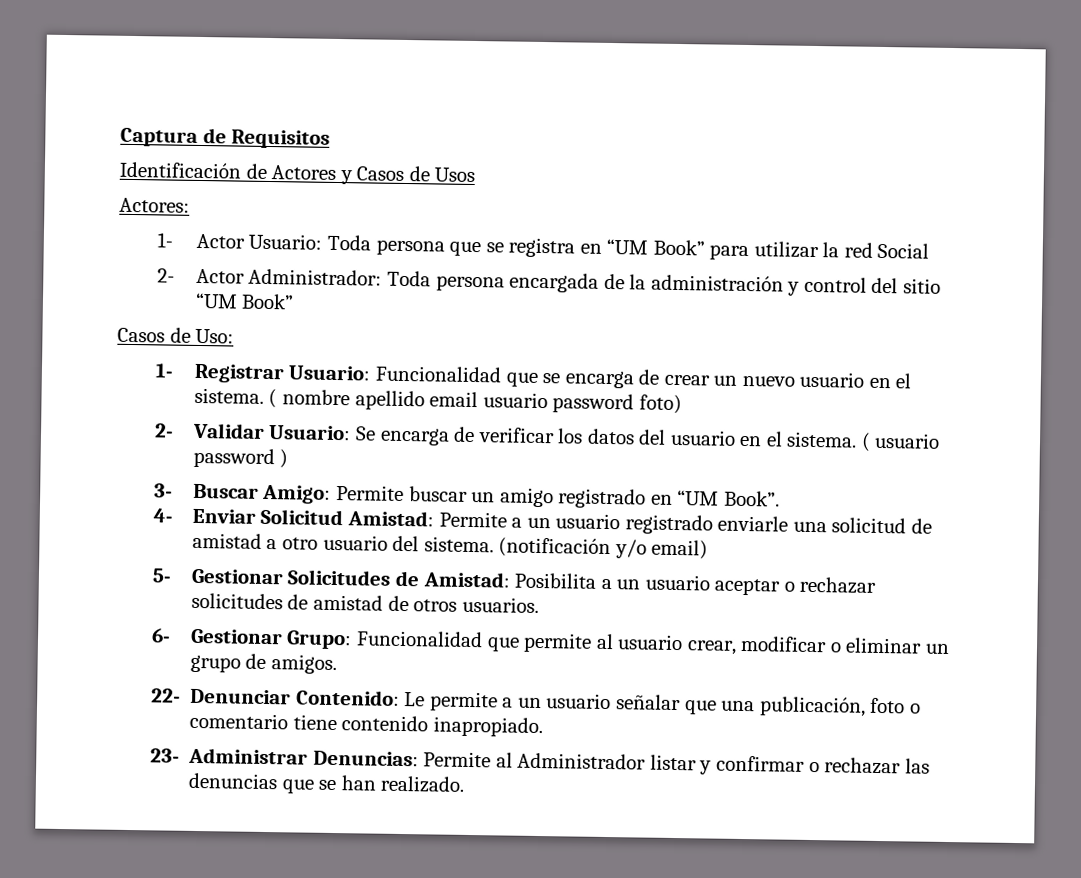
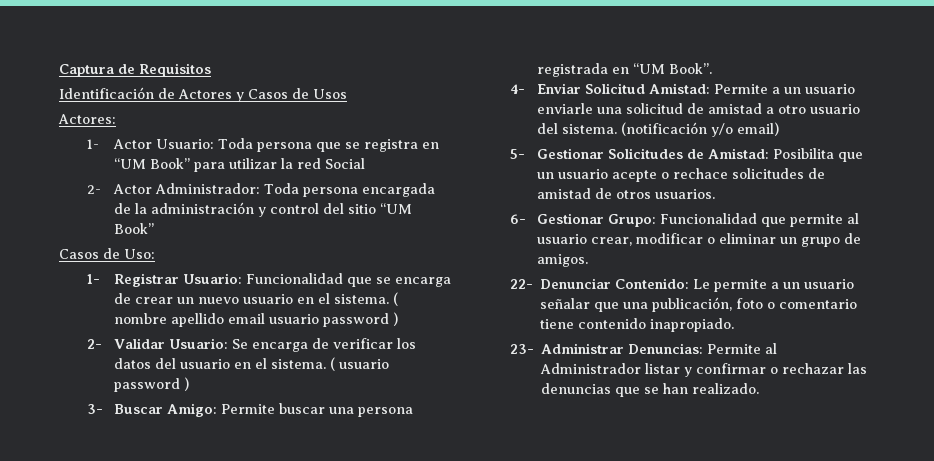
- ( nombre apellido email usuario password foto)
+ ( nombre apellido email usuario password )
- 3- Buscar Amigo: Permite buscar un amigo registrado en “UM Book”.
+ 3- Buscar Amigo: Permite buscar una persona registrada en “UM Book”.
- 4- Enviar Solicitud Amistad: Permite a un usuario registrado enviarle una solicitud de amistad a otro usuario del sistema.
+ 4- Enviar Solicitud Amistad: Permite a un usuario enviarle una solicitud de amistad a otro usuario del sistema.
- 5- Gestionar Solicitudes de Amistad: Posibilita a un usuario aceptar o rechazar solicitudes de amistad de otros usuarios.
+ 5- Gestionar Solicitudes de Amistad: Posibilita que un usuario acepte o rechace solicitudes de amistad de otros usuarios.

